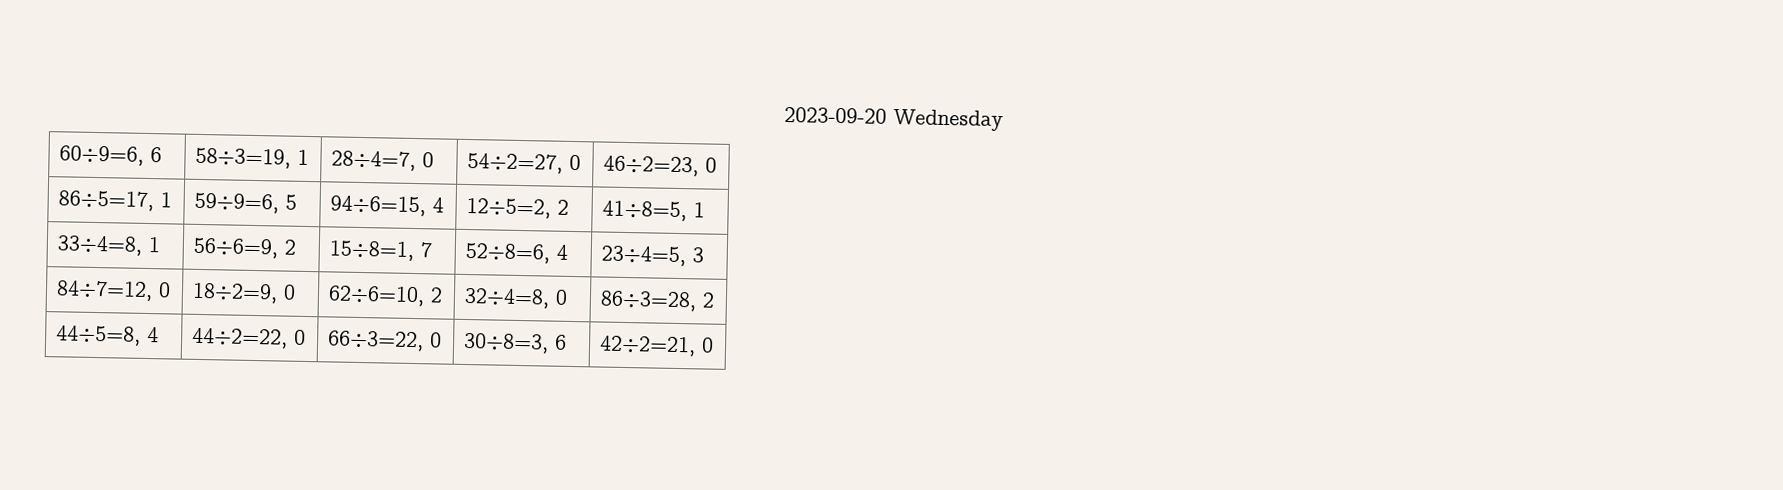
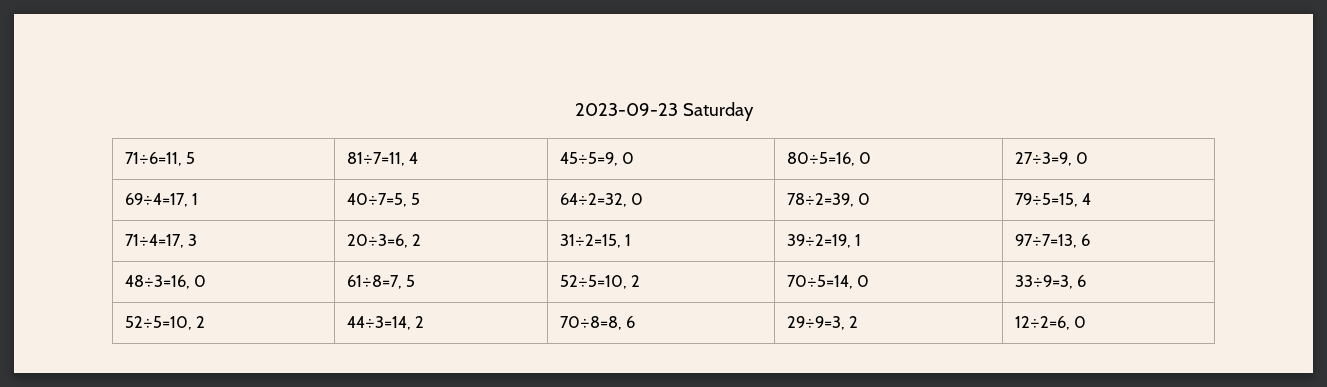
- 2023-09-20 Wednesday
- 60÷9=6, 6 | 58÷3=19, 1 | 28÷4=7, 0 | 54÷2=27, 0 | 46÷2=23, 0
- 86÷5=17, 1 | 59÷9=6, 5 | 94÷6=15, 4 | 12÷5=2, 2 | 41÷8=5, 1
- 33÷4=8, 1 | 56÷6=9, 2 | 15÷8=1, 7 | 52÷8=6, 4 | 23÷4=5, 3
- 84÷7=12, 0 | 18÷2=9, 0 | 62÷6=10, 2 | 32÷4=8, 0 | 86÷3=28, 2
- 44÷5=8, 4 | 44÷2=22, 0 | 66÷3=22, 0 | 30÷8=3, 6 | 42÷2=21, 0
+ 2023-09-23 Saturday
+ 71÷6=11, 5 | 81÷7=11, 4 | 45÷5=9, 0 | 80÷5=16, 0 | 27÷3=9, 0
+ 69÷4=17, 1 | 40÷7=5, 5 | 64÷2=32, 0 | 78÷2=39, 0 | 79÷5=15, 4
+ 71÷4=17, 3 | 20÷3=6, 2 | 31÷2=15, 1 | 39÷2=19, 1 | 97÷7=13, 6
+ 48÷3=16, 0 | 61÷8=7, 5 | 52÷5=10, 2 | 70÷5=14, 0 | 33÷9=3, 6
+ 52÷5=10, 2 | 44÷3=14, 2 | 70÷8=8, 6 | 29÷9=3, 2 | 12÷2=6, 0

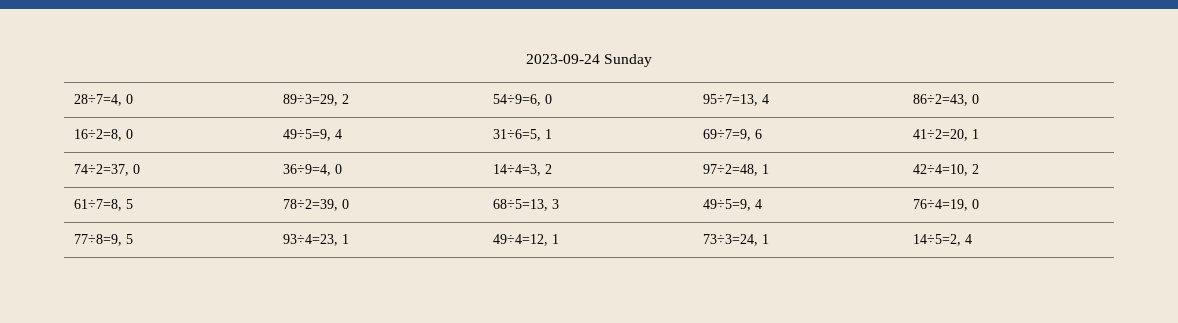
- 2023-09-23 Saturday
- 71÷6=11, 5 | 81÷7=11, 4 | 45÷5=9, 0 | 80÷5=16, 0 | 27÷3=9, 0
- 69÷4=17, 1 | 40÷7=5, 5 | 64÷2=32, 0 | 78÷2=39, 0 | 79÷5=15, 4
- 71÷4=17, 3 | 20÷3=6, 2 | 31÷2=15, 1 | 39÷2=19, 1 | 97÷7=13, 6
- 48÷3=16, 0 | 61÷8=7, 5 | 52÷5=10, 2 | 70÷5=14, 0 | 33÷9=3, 6
- 52÷5=10, 2 | 44÷3=14, 2 | 70÷8=8, 6 | 29÷9=3, 2 | 12÷2=6, 0
+ 2023-09-24 Sunday
+ 28÷7=4, 0 | 89÷3=29, 2 | 54÷9=6, 0 | 95÷7=13, 4 | 86÷2=43, 0
+ 16÷2=8, 0 | 49÷5=9, 4 | 31÷6=5, 1 | 69÷7=9, 6 | 41÷2=20, 1
+ 74÷2=37, 0 | 36÷9=4, 0 | 14÷4=3, 2 | 97÷2=48, 1 | 42÷4=10, 2
+ 61÷7=8, 5 | 78÷2=39, 0 | 68÷5=13, 3 | 49÷5=9, 4 | 76÷4=19, 0
+ 77÷8=9, 5 | 93÷4=23, 1 | 49÷4=12, 1 | 73÷3=24, 1 | 14÷5=2, 4

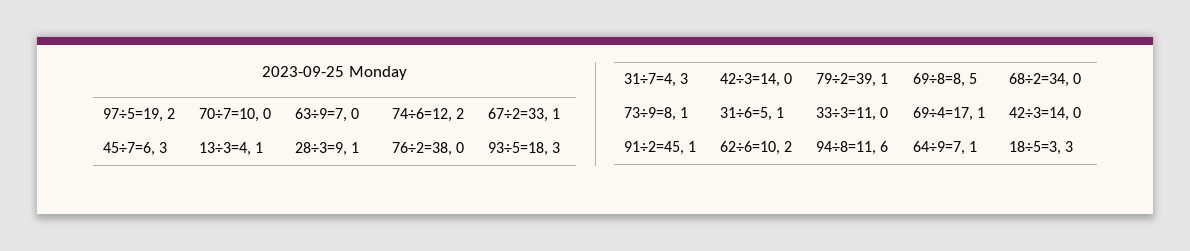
- 2023-09-24 Sunday
- 28÷7=4, 0 | 89÷3=29, 2 | 54÷9=6, 0 | 95÷7=13, 4 | 86÷2=43, 0
- 16÷2=8, 0 | 49÷5=9, 4 | 31÷6=5, 1 | 69÷7=9, 6 | 41÷2=20, 1
- 74÷2=37, 0 | 36÷9=4, 0 | 14÷4=3, 2 | 97÷2=48, 1 | 42÷4=10, 2
- 61÷7=8, 5 | 78÷2=39, 0 | 68÷5=13, 3 | 49÷5=9, 4 | 76÷4=19, 0
- 77÷8=9, 5 | 93÷4=23, 1 | 49÷4=12, 1 | 73÷3=24, 1 | 14÷5=2, 4
+ 2023-09-25 Monday
+ 97÷5=19, 2 | 70÷7=10, 0 | 63÷9=7, 0 | 74÷6=12, 2 | 67÷2=33, 1
+ 45÷7=6, 3 | 13÷3=4, 1 | 28÷3=9, 1 | 76÷2=38, 0 | 93÷5=18, 3
+ 31÷7=4, 3 | 42÷3=14, 0 | 79÷2=39, 1 | 69÷8=8, 5 | 68÷2=34, 0
+ 73÷9=8, 1 | 31÷6=5, 1 | 33÷3=11, 0 | 69÷4=17, 1 | 42÷3=14, 0
+ 91÷2=45, 1 | 62÷6=10, 2 | 94÷8=11, 6 | 64÷9=7, 1 | 18÷5=3, 3

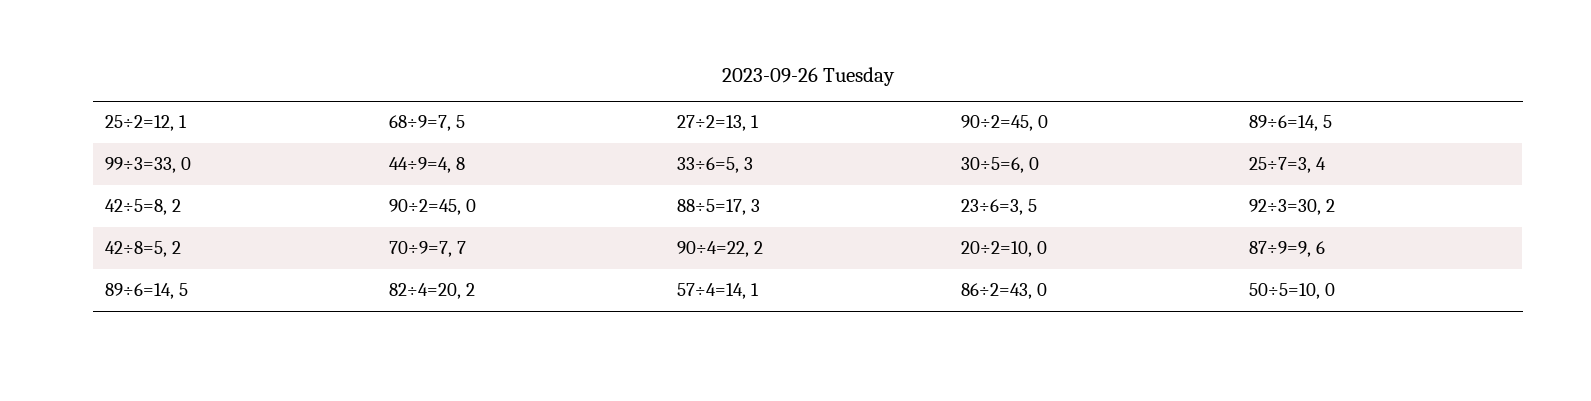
- 2023-09-25 Monday
- 97÷5=19, 2 | 70÷7=10, 0 | 63÷9=7, 0 | 74÷6=12, 2 | 67÷2=33, 1
- 45÷7=6, 3 | 13÷3=4, 1 | 28÷3=9, 1 | 76÷2=38, 0 | 93÷5=18, 3
- 31÷7=4, 3 | 42÷3=14, 0 | 79÷2=39, 1 | 69÷8=8, 5 | 68÷2=34, 0
- 73÷9=8, 1 | 31÷6=5, 1 | 33÷3=11, 0 | 69÷4=17, 1 | 42÷3=14, 0
- 91÷2=45, 1 | 62÷6=10, 2 | 94÷8=11, 6 | 64÷9=7, 1 | 18÷5=3, 3
+ 2023-09-26 Tuesday
+ 25÷2=12, 1 | 68÷9=7, 5 | 27÷2=13, 1 | 90÷2=45, 0 | 89÷6=14, 5
+ 99÷3=33, 0 | 44÷9=4, 8 | 33÷6=5, 3 | 30÷5=6, 0 | 25÷7=3, 4
+ 42÷5=8, 2 | 90÷2=45, 0 | 88÷5=17, 3 | 23÷6=3, 5 | 92÷3=30, 2
+ 42÷8=5, 2 | 70÷9=7, 7 | 90÷4=22, 2 | 20÷2=10, 0 | 87÷9=9, 6
+ 89÷6=14, 5 | 82÷4=20, 2 | 57÷4=14, 1 | 86÷2=43, 0 | 50÷5=10, 0

